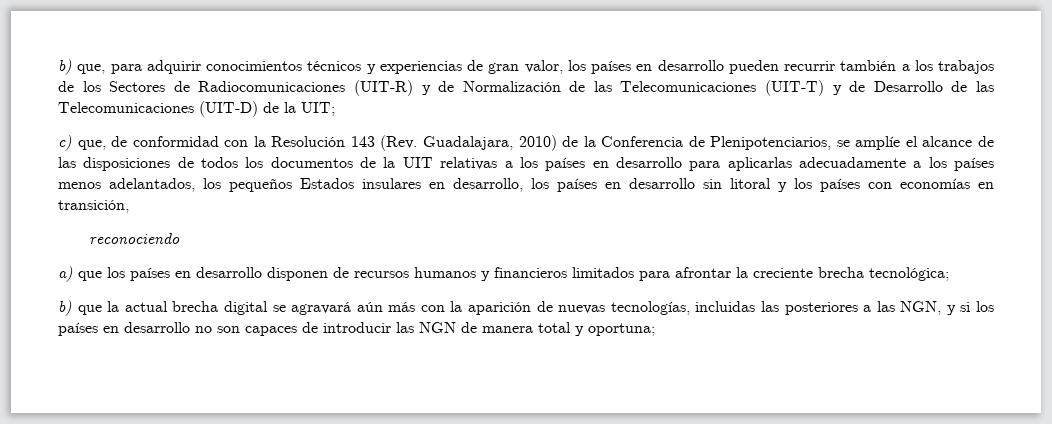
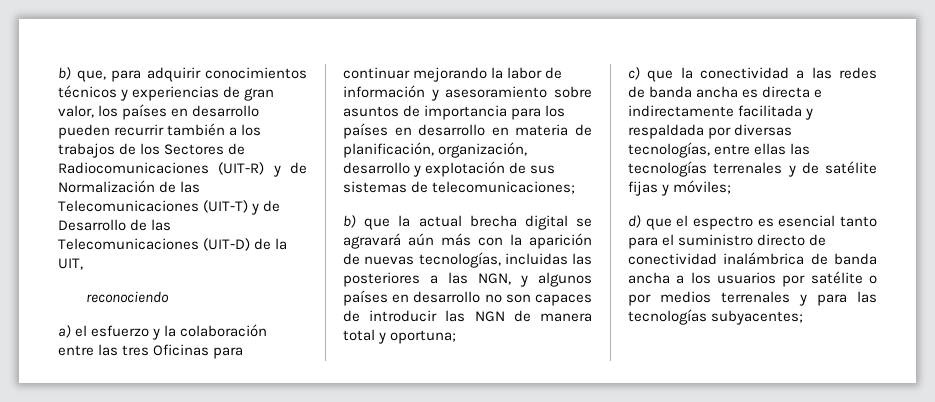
- b) que, para adquirir conocimientos técnicos y experiencias de gran valor, los países en desarrollo pueden recurrir también a los trabajos de los Sectores de Radiocomunicaciones (UIT-R) y de Normalización de las Telecomunicaciones (UIT-T) y de Desarrollo de las Telecomunicaciones (UIT-D) de la UIT;
- c) que, de conformidad con la Resolución 143 (Rev. Guadalajara, 2010) de la Conferencia de Plenipotenciarios, se amplíe el alcance de las disposiciones de todos los documentos de la UIT relativas a los países en desarrollo para aplicarlas adecuadamente a los países menos adelantados, los pequeños Estados insulares en desarrollo, los países en desarrollo sin litoral y los países con economías en transición,
+ b) que, para adquirir conocimientos técnicos y experiencias de gran valor, los países en desarrollo pueden recurrir también a los trabajos de los Sectores de Radiocomunicaciones (UIT-R) y de Normalización de las Telecomunicaciones (UIT-T) y de Desarrollo de las Telecomunicaciones (UIT-D) de la UIT,
  reconociendo
- a) que los países en desarrollo disponen de recursos humanos y financieros limitados para afrontar la creciente brecha tecnológica;
+ a) el esfuerzo y la colaboración entre las tres Oficinas para continuar mejorando la labor de información y asesoramiento sobre asuntos de importancia para los países en desarrollo en materia de planificación, organización, desarrollo y explotación de sus sistemas de telecomunicaciones;
- b) que la actual brecha digital se agravará aún más con la aparición de nuevas tecnologías, incluidas las posteriores a las NGN, y si los países en desarrollo no son capaces de introducir las NGN de manera total y oportuna;
+ b) que la actual brecha digital se agravará aún más con la aparición de nuevas tecnologías, incluidas las posteriores a las NGN, y algunos países en desarrollo no son capaces de introducir las NGN de manera total y oportuna;
+ c) que la conectividad a las redes de banda ancha es directa e indirectamente facilitada y respaldada por diversas tecnologías, entre ellas las tecnologías terrenales y de satélite fijas y móviles;
+ d) que el espectro es esencial tanto para el suministro directo de conectividad inalámbrica de banda ancha a los usuarios por satélite o por medios terrenales y para las tecnologías subyacentes;

